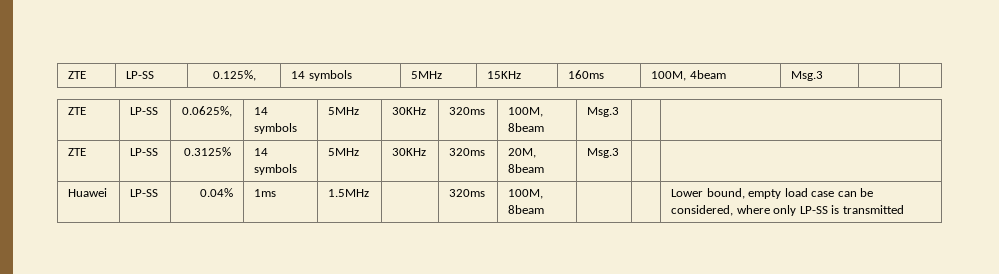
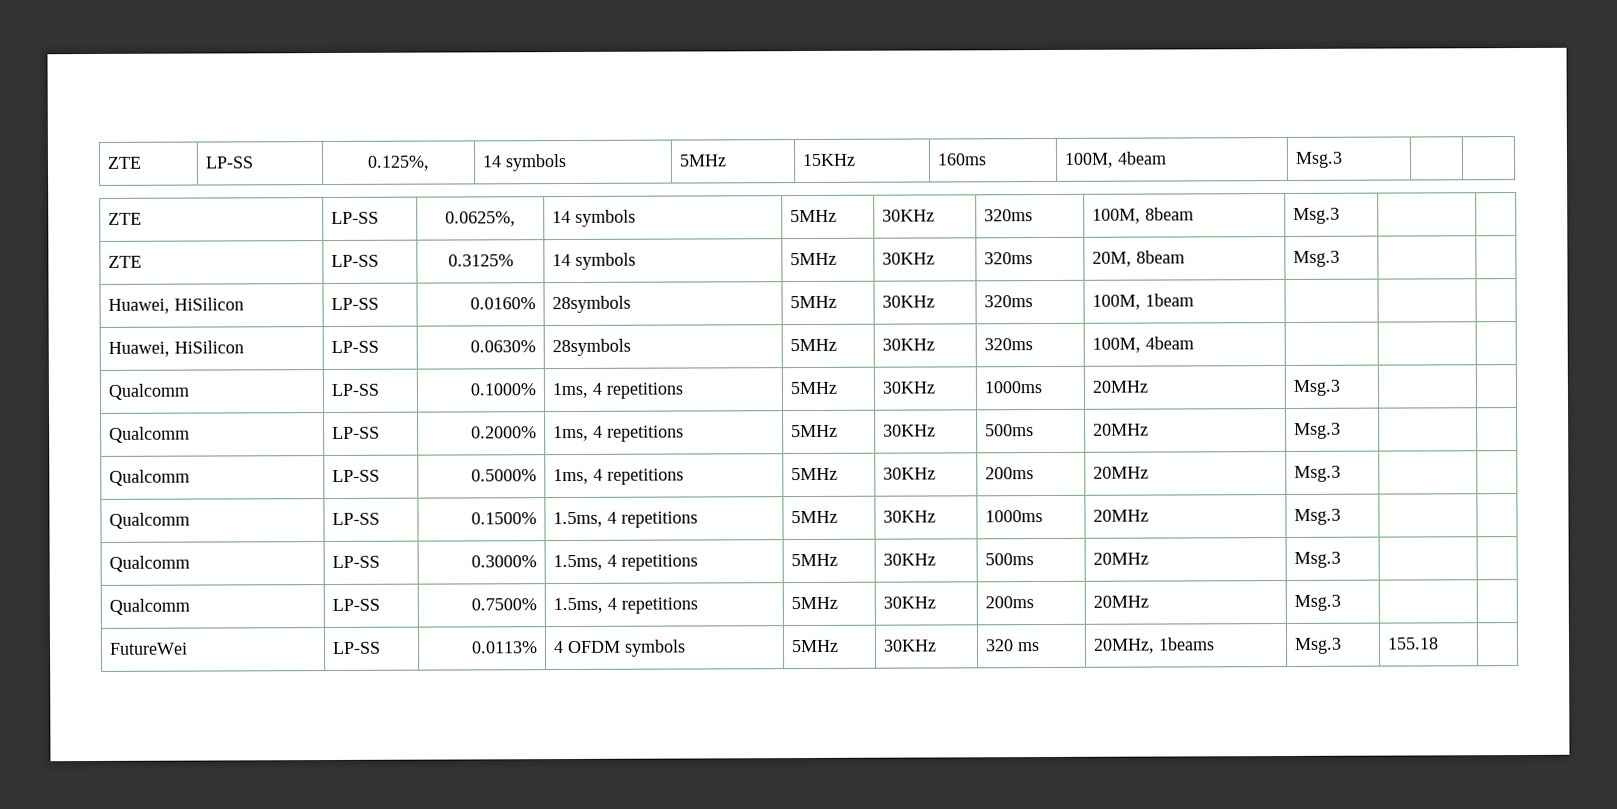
- Huawei | LP-SS | 0.04% | 1ms | 1.5MHz | | 320ms | 100M, 8beam | | | Lower bound, empty load case can be considered, where only LP-SS is transmitted
+ Huawei, HiSilicon | LP-SS | 0.0160% | 28symbols | 5MHz | 30KHz | 320ms | 100M, 1beam | | |
+ Huawei, HiSilicon | LP-SS | 0.0630% | 28symbols | 5MHz | 30KHz | 320ms | 100M, 4beam | | |
+ Qualcomm | LP-SS | 0.1000% | 1ms, 4 repetitions | 5MHz | 30KHz | 1000ms | 20MHz | Msg.3 | |
+ Qualcomm | LP-SS | 0.2000% | 1ms, 4 repetitions | 5MHz | 30KHz | 500ms | 20MHz | Msg.3 | |
+ Qualcomm | LP-SS | 0.5000% | 1ms, 4 repetitions | 5MHz | 30KHz | 200ms | 20MHz | Msg.3 | |
+ Qualcomm | LP-SS | 0.1500% | 1.5ms, 4 repetitions | 5MHz | 30KHz | 1000ms | 20MHz | Msg.3 | |
+ Qualcomm | LP-SS | 0.3000% | 1.5ms, 4 repetitions | 5MHz | 30KHz | 500ms | 20MHz | Msg.3 | |
+ Qualcomm | LP-SS | 0.7500% | 1.5ms, 4 repetitions | 5MHz | 30KHz | 200ms | 20MHz | Msg.3 | |
+ FutureWei | LP-SS | 0.0113% | 4 OFDM symbols | 5MHz | 30KHz | 320 ms | 20MHz, 1beams | Msg.3 | 155.18 |

